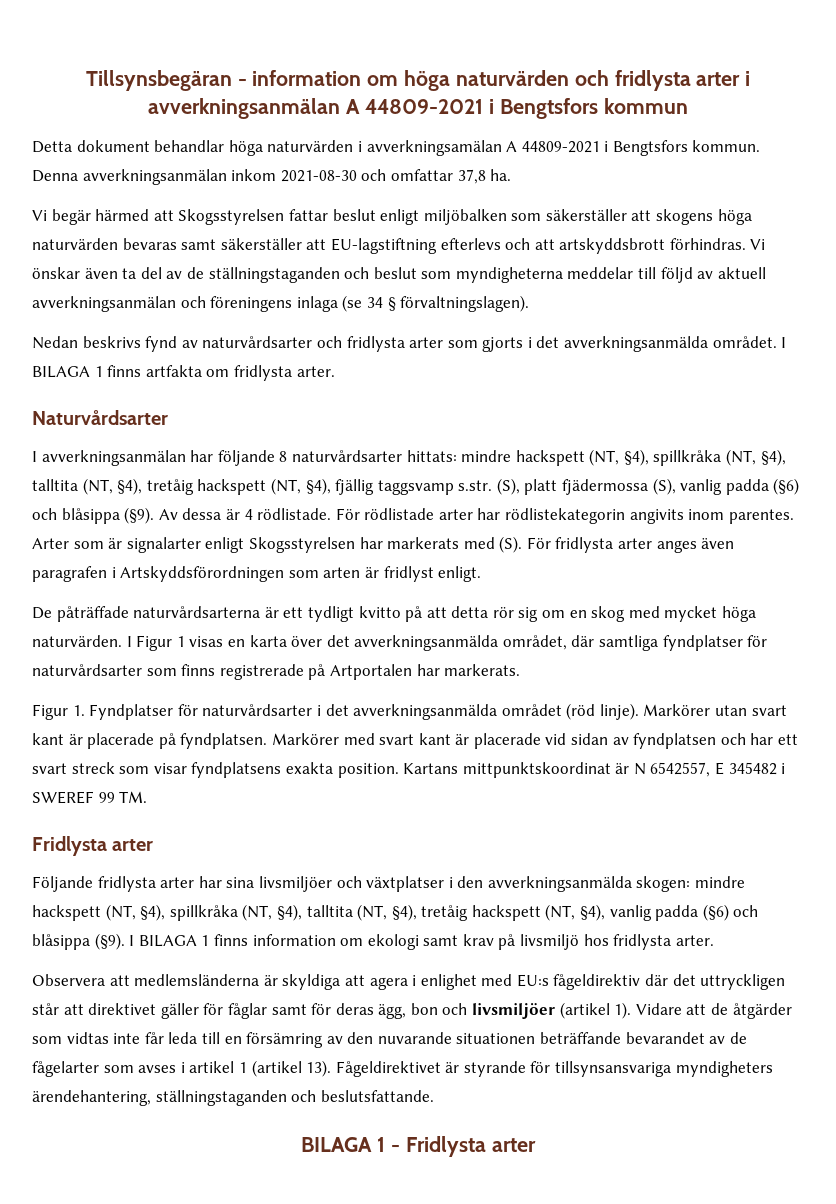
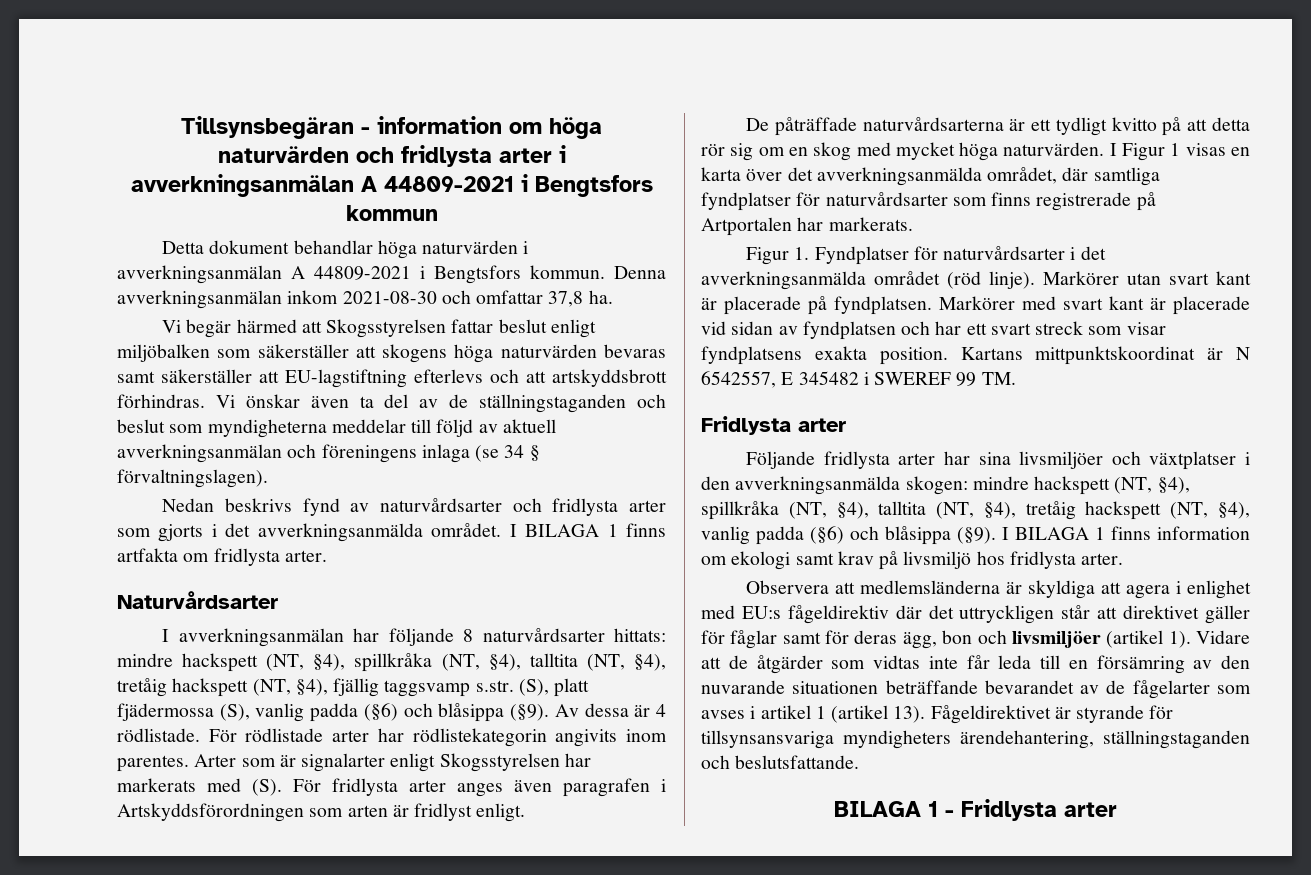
- Detta dokument behandlar höga naturvärden i avverkningsamälan A 44809-2021 i Bengtsfors kommun.
+ Detta dokument behandlar höga naturvärden i avverkningsanmälan A 44809-2021 i Bengtsfors kommun.

